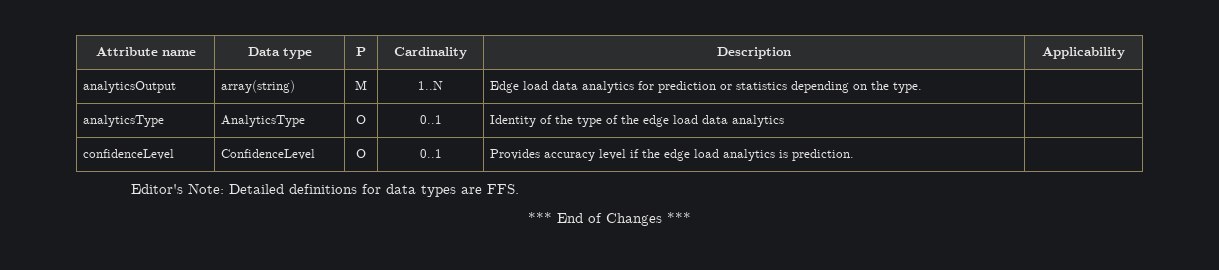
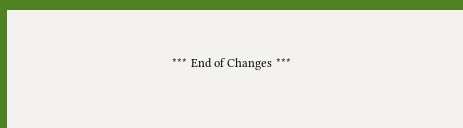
- Attribute name | Data type | P | Cardinality | Description | Applicability
- analyticsOutput | array(string) | M | 1..N | Edge load data analytics for prediction or statistics depending on the type. |
- analyticsType | AnalyticsType | O | 0..1 | Identity of the type of the edge load data analytics |
- confidenceLevel | ConfidenceLevel | O | 0..1 | Provides accuracy level if the edge load analytics is prediction. |
- Editor's Note: Detailed definitions for data types are FFS.

